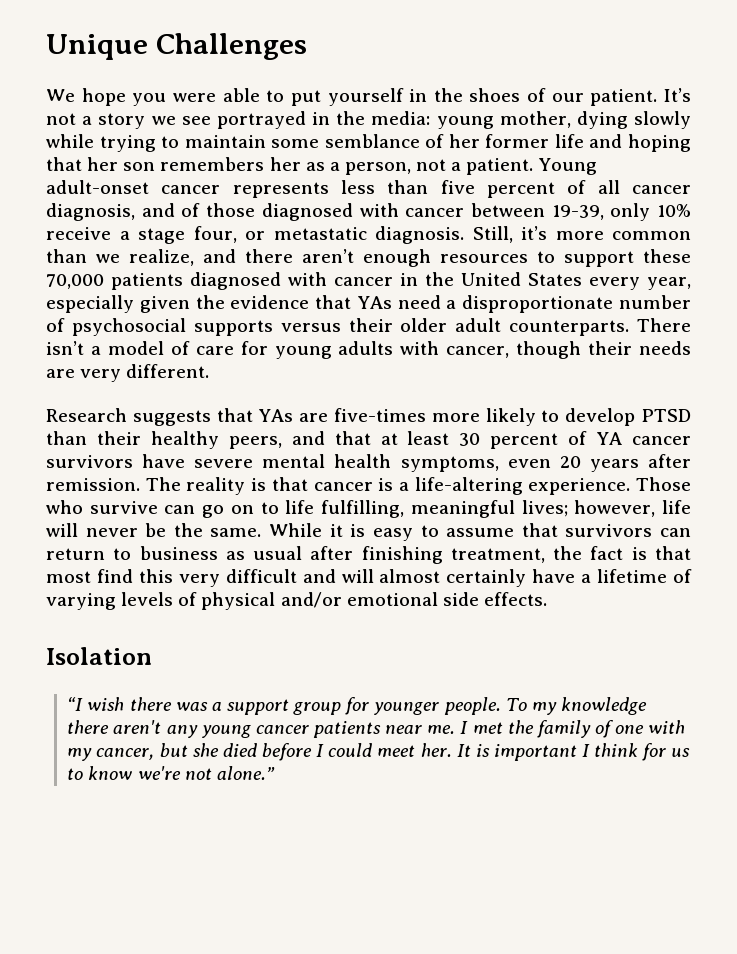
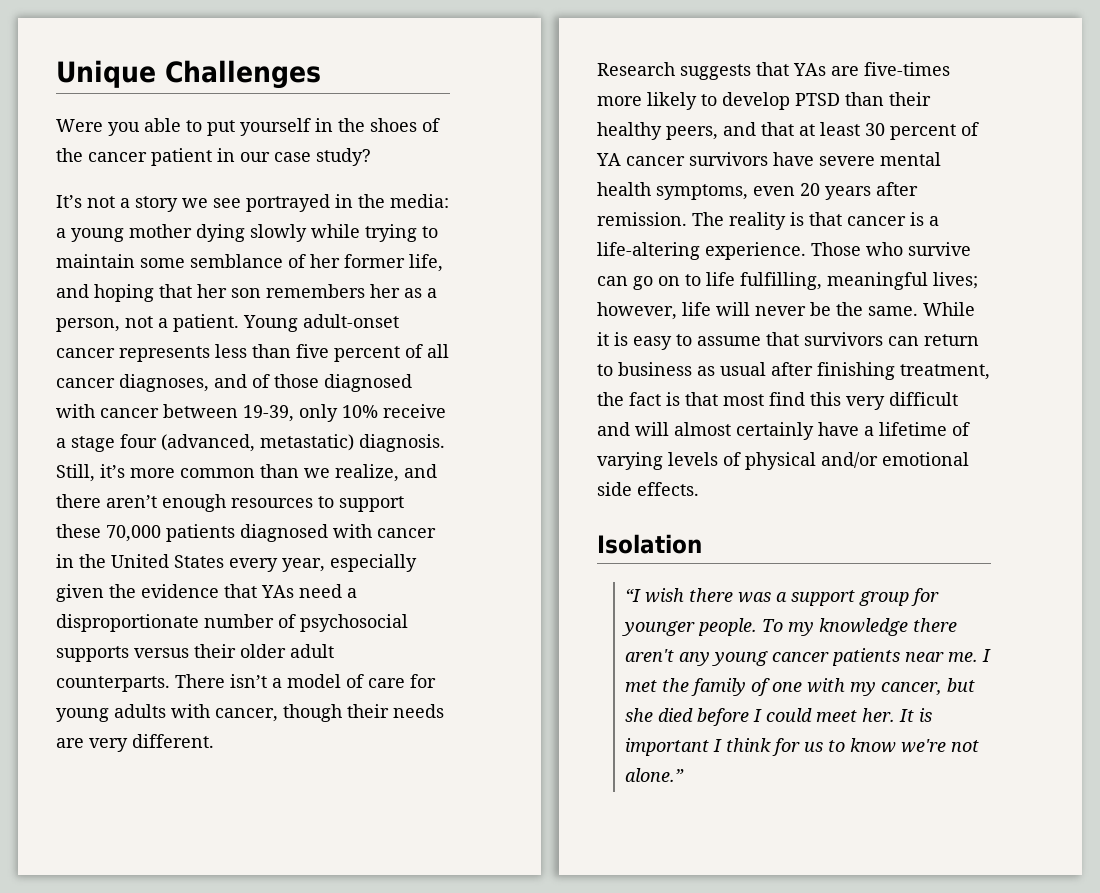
- We hope you were able to put yourself in the shoes of our patient. It’s not a story we see portrayed in the media: young mother, dying slowly while trying to maintain some semblance of her former life and hoping that her son remembers her as a person, not a patient.
+ Were you able to put yourself in the shoes of the cancer patient in our case study?
+ It’s not a story we see portrayed in the media: a young mother dying slowly while trying to maintain some semblance of her former life, and hoping that her son remembers her as a person, not a patient.
- Young adult-onset cancer represents less than five percent of all cancer diagnosis, and of those diagnosed with cancer between 19-39, only 10% receive a stage four, or metastatic diagnosis.
+ Young adult-onset cancer represents less than five percent of all cancer diagnoses, and of those diagnosed with cancer between 19-39, only 10% receive a stage four (advanced, metastatic) diagnosis.

